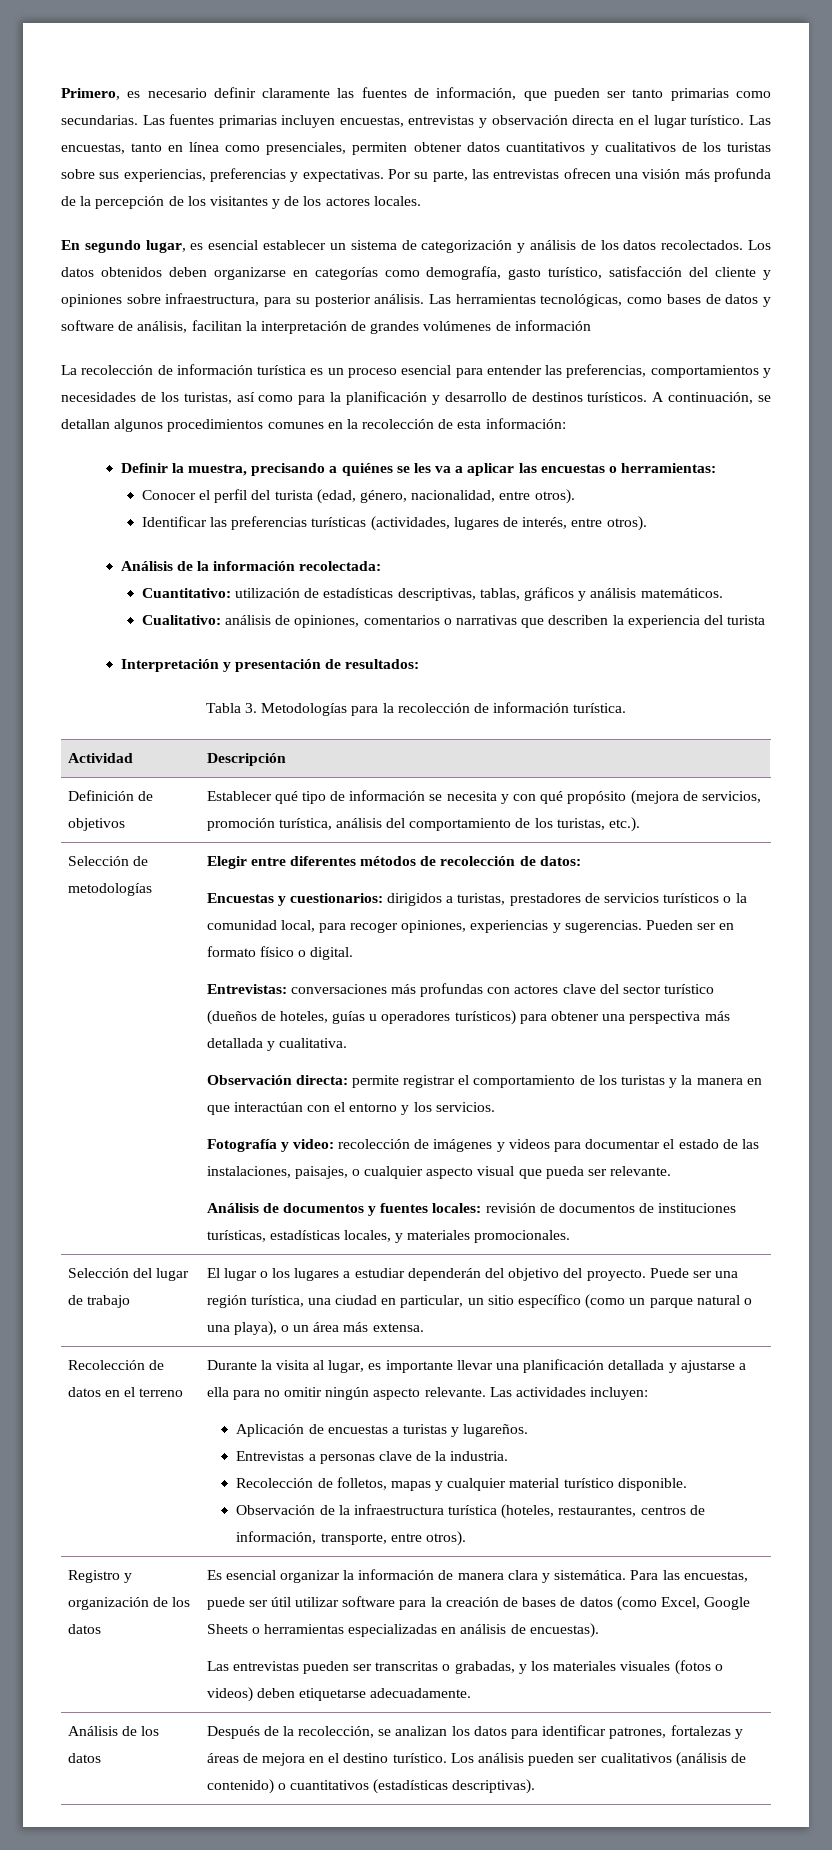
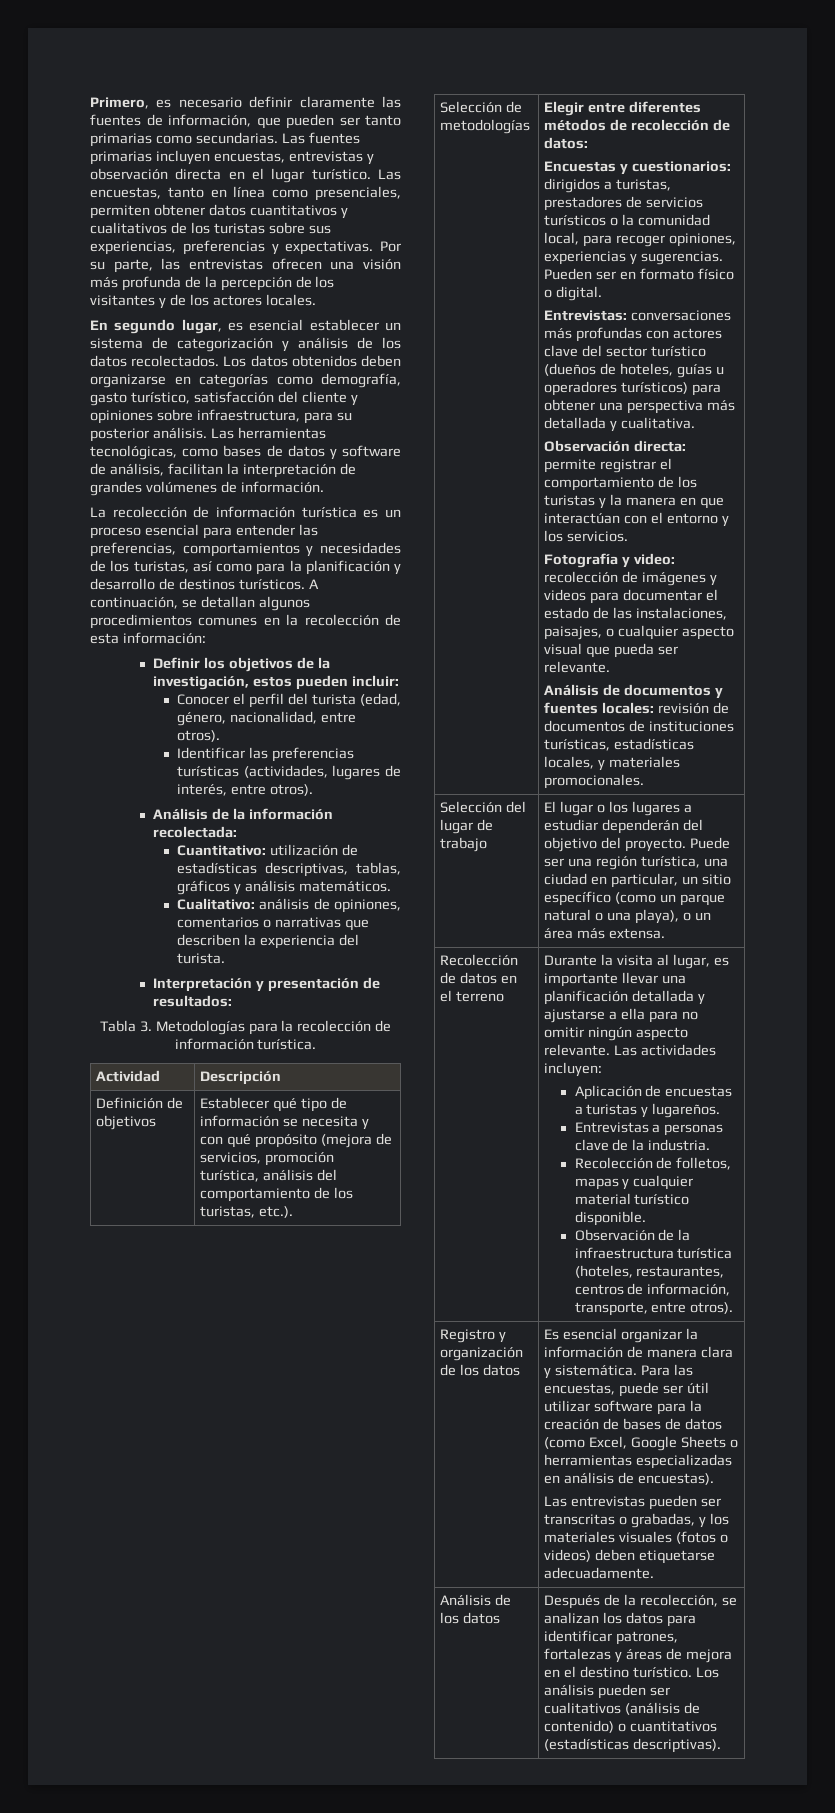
- Las herramientas tecnológicas, como bases de datos y software de análisis, facilitan la interpretación de grandes volúmenes de información
+ Las herramientas tecnológicas, como bases de datos y software de análisis, facilitan la interpretación de grandes volúmenes de información.
- Definir la muestra, precisando a quiénes se les va a aplicar las encuestas o herramientas:
+ Definir los objetivos de la investigación, estos pueden incluir:
- Cualitativo: análisis de opiniones, comentarios o narrativas que describen la experiencia del turista
+ Cualitativo: análisis de opiniones, comentarios o narrativas que describen la experiencia del turista.

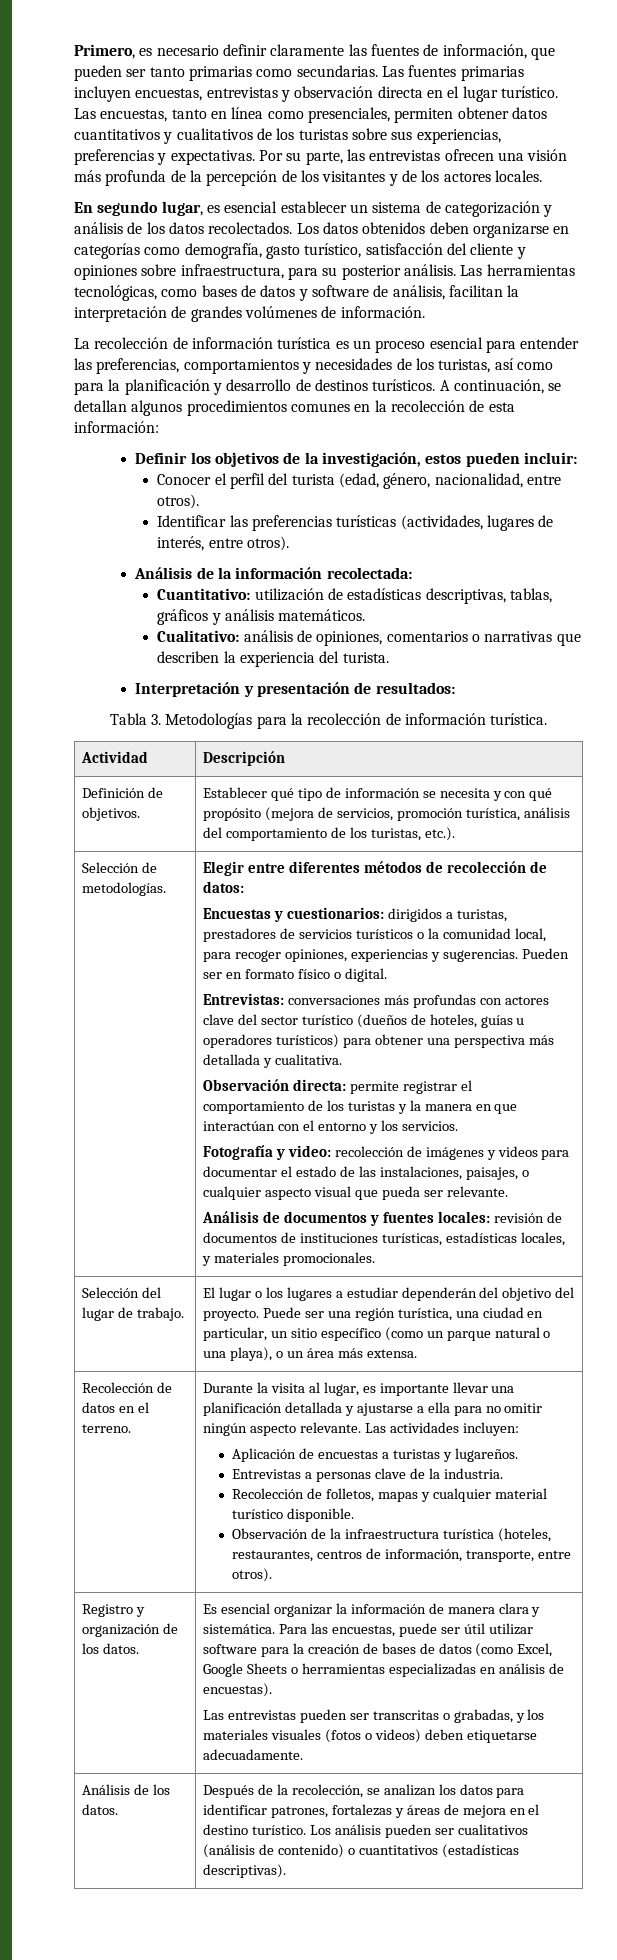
- Definición de objetivos | Establecer qué tipo de información se necesita y con qué propósito (mejora de servicios, promoción turística, análisis del comportamiento de los turistas, etc.).
+ Definición de objetivos. | Establecer qué tipo de información se necesita y con qué propósito (mejora de servicios, promoción turística, análisis del comportamiento de los turistas, etc.).
- Selección de metodologías
+ Selección de metodologías.
- Selección del lugar de trabajo
+ Selección del lugar de trabajo.
- Recolección de datos en el terreno
+ Recolección de datos en el terreno.
- Registro y organización de los datos
+ Registro y organización de los datos.
- Análisis de los datos | Después de la recolección, se analizan los datos para identificar patrones, fortalezas y áreas de mejora en el destino turístico. Los análisis pueden ser cualitativos (análisis de contenido) o cuantitativos (estadísticas descriptivas).
+ Análisis de los datos. | Después de la recolección, se analizan los datos para identificar patrones, fortalezas y áreas de mejora en el destino turístico. Los análisis pueden ser cualitativos (análisis de contenido) o cuantitativos (estadísticas descriptivas).

